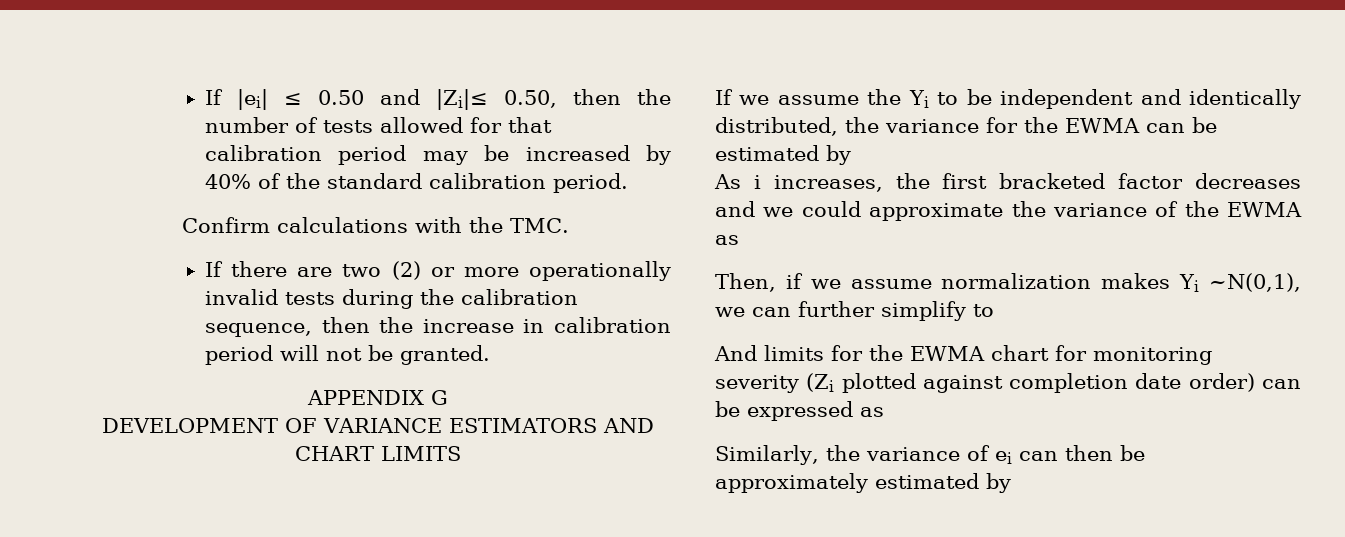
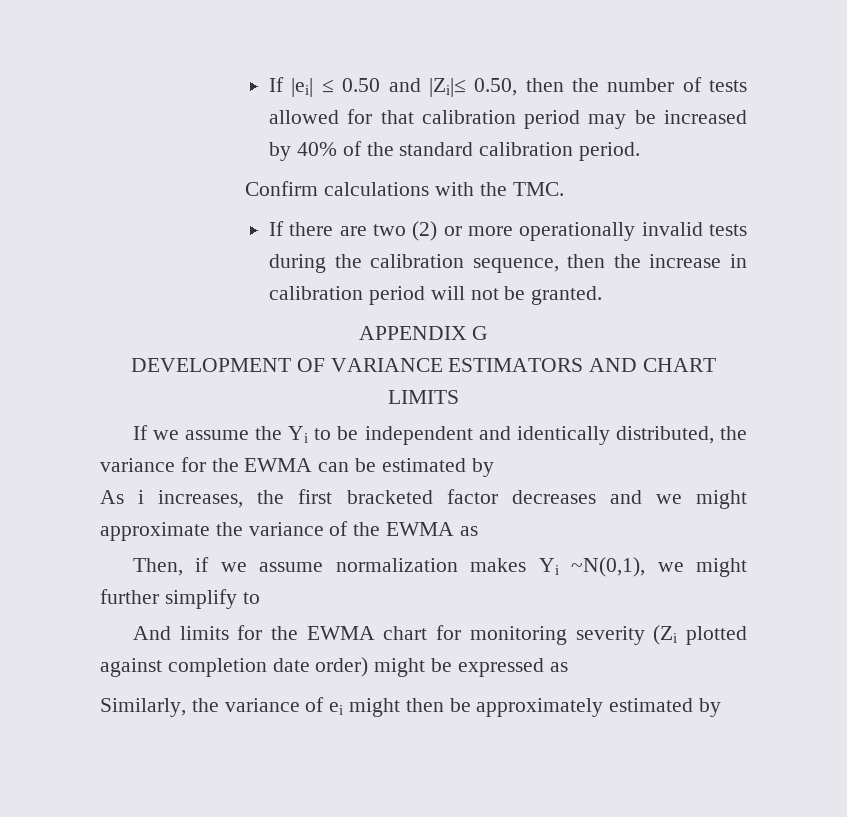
- As i increases, the first bracketed factor decreases and we could approximate the variance of the EWMA as
+ As i increases, the first bracketed factor decreases and we might approximate the variance of the EWMA as
- Then, if we assume normalization makes Yi ~N(0,1), we can further simplify to
+ Then, if we assume normalization makes Yi ~N(0,1), we might further simplify to
- And limits for the EWMA chart for monitoring severity (Zi plotted against completion date order) can be expressed as
+ And limits for the EWMA chart for monitoring severity (Zi plotted against completion date order) might be expressed as
- Similarly, the variance of ei can then be approximately estimated by
+ Similarly, the variance of ei might then be approximately estimated by

